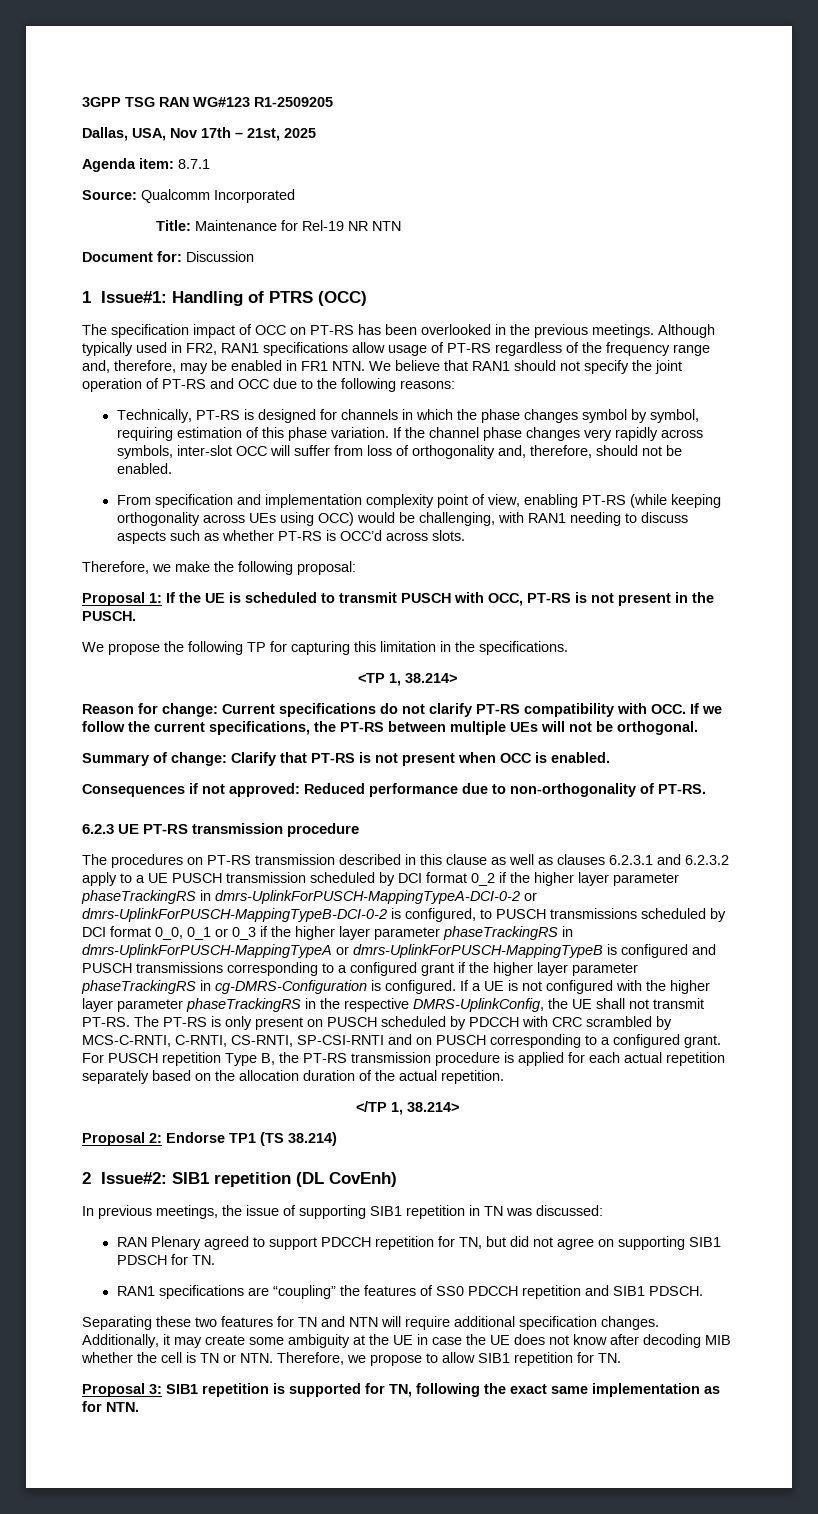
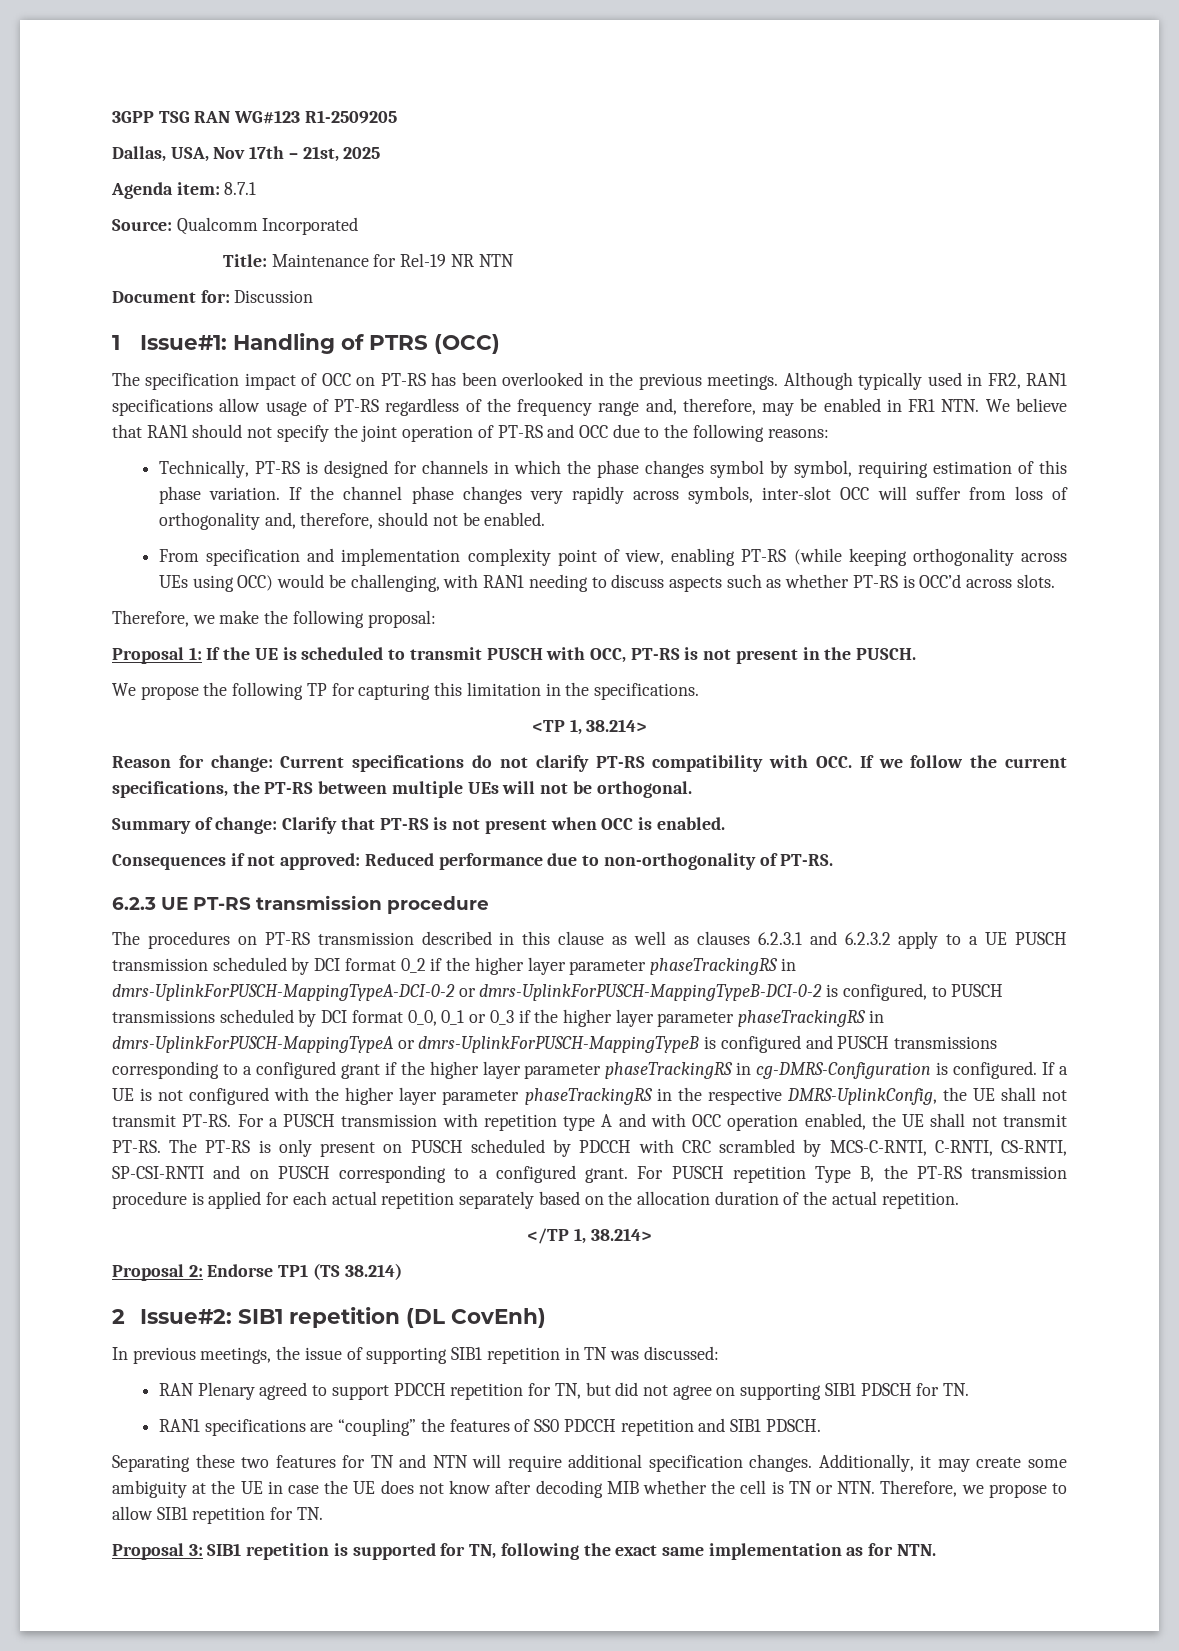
+ For a PUSCH transmission with repetition type A and with OCC operation enabled, the UE shall not transmit PT-RS.

